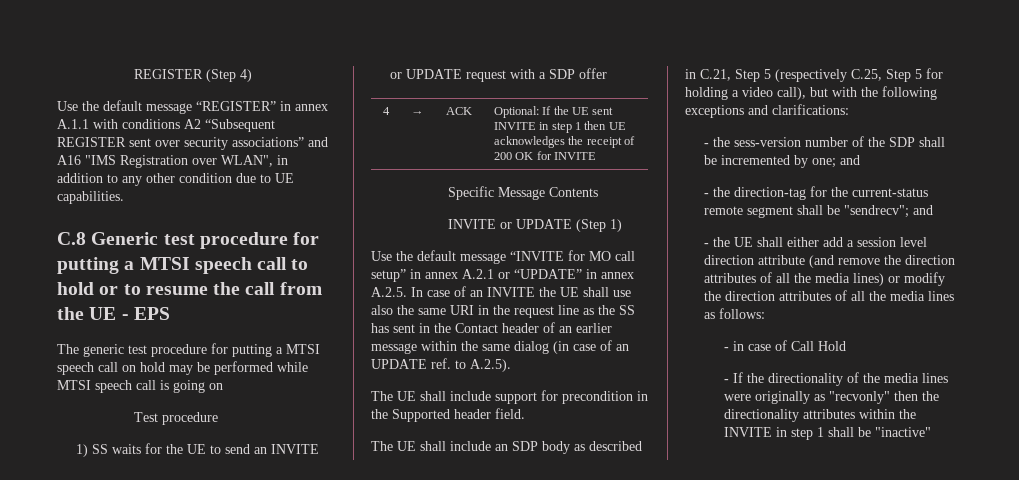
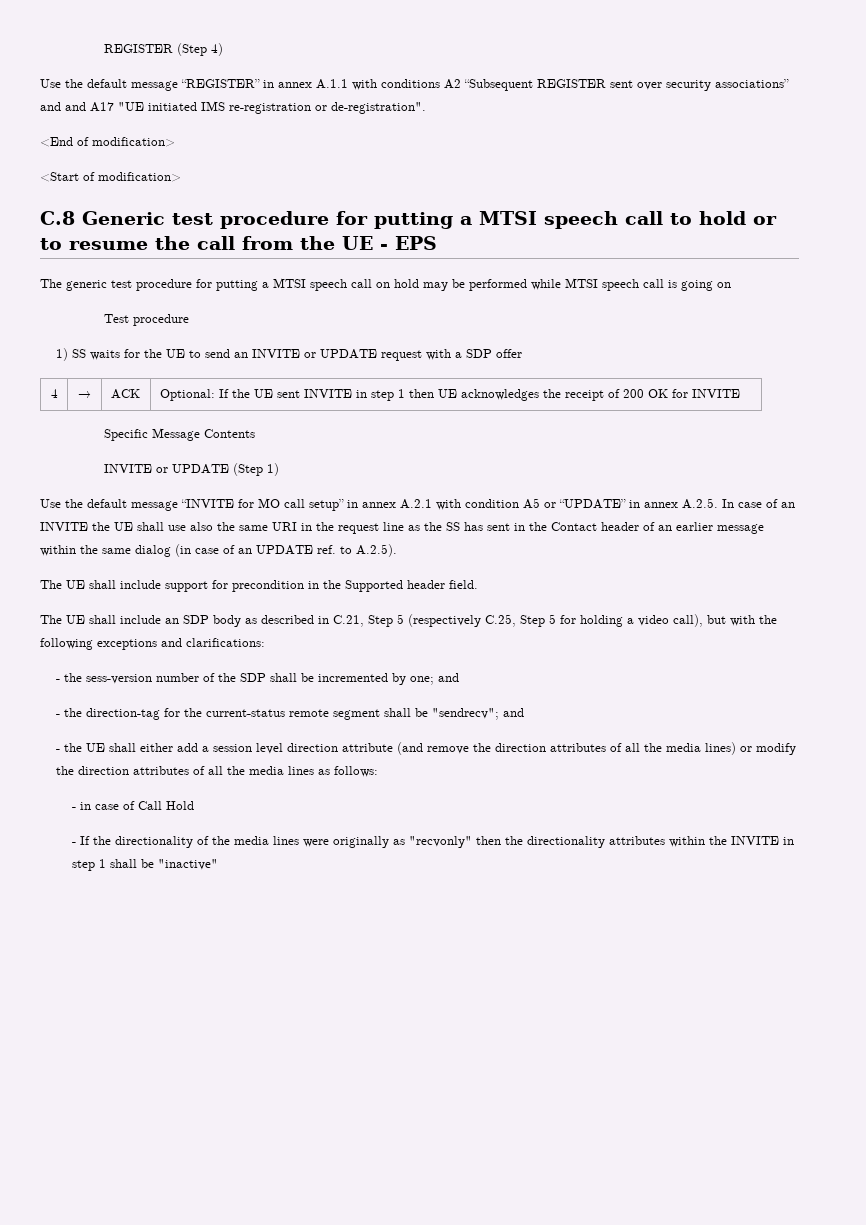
- Use the default message “REGISTER” in annex A.1.1 with conditions A2 “Subsequent REGISTER sent over security associations” and A16 "IMS Registration over WLAN", in addition to any other condition due to UE capabilities.
+ Use the default message “REGISTER” in annex A.1.1 with conditions A2 “Subsequent REGISTER sent over security associations” and and A17 "UE initiated IMS re-registration or de-registration".
+ <End of modification>
+ <Start of modification>
- Use the default message “INVITE for MO call setup” in annex A.2.1 or “UPDATE” in annex A.2.5. In case of an INVITE the UE shall use also the same URI in the request line as the SS has sent in the Contact header of an earlier message within the same dialog (in case of an UPDATE ref. to A.2.5).
+ Use the default message “INVITE for MO call setup” in annex A.2.1 with condition A5 or “UPDATE” in annex A.2.5. In case of an INVITE the UE shall use also the same URI in the request line as the SS has sent in the Contact header of an earlier message within the same dialog (in case of an UPDATE ref. to A.2.5).

